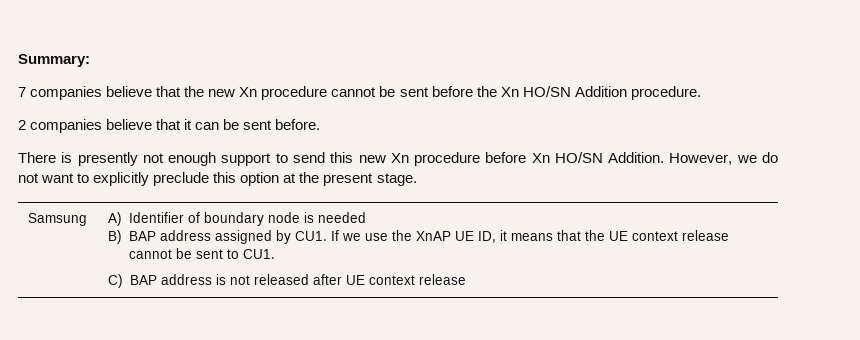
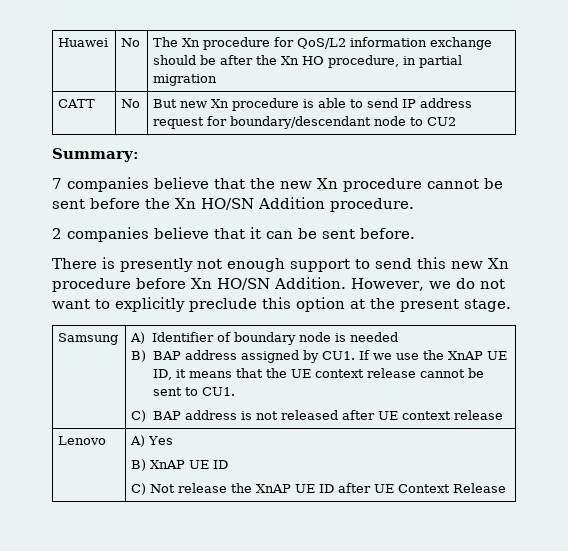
+ Huawei | No | The Xn procedure for QoS/L2 information exchange should be after the Xn HO procedure, in partial migration
+ CATT | No | But new Xn procedure is able to send IP address request for boundary/descendant node to CU2
+ Lenovo | A) Yes
+ B) XnAP UE ID
+ C) Not release the XnAP UE ID after UE Context Release

